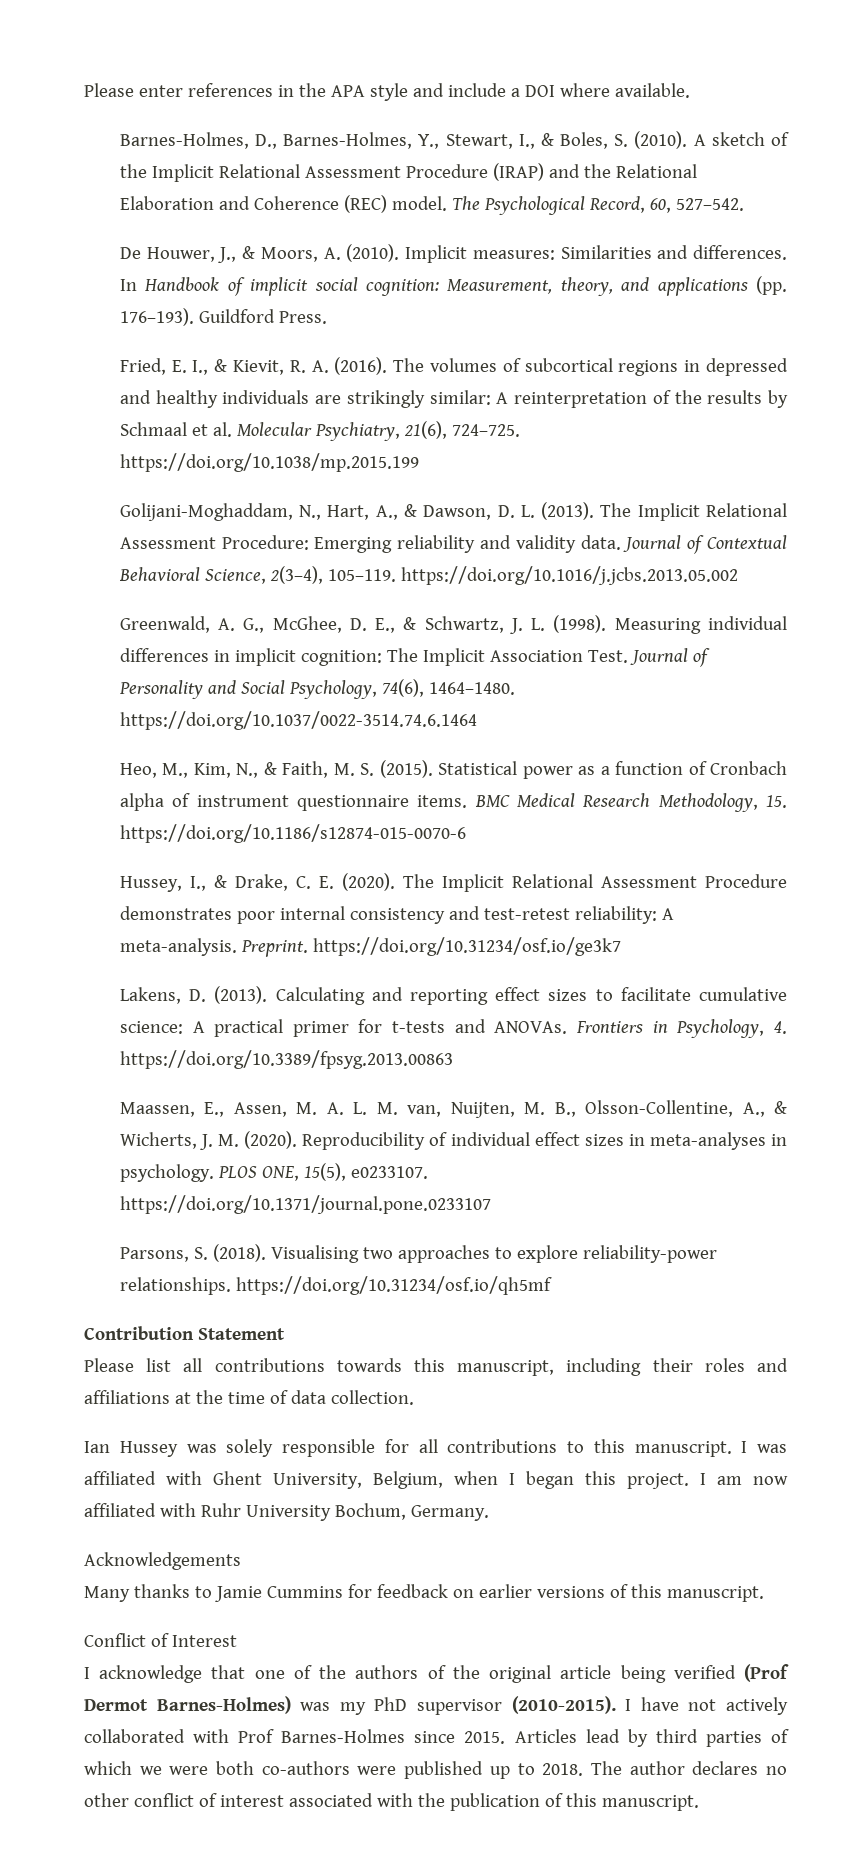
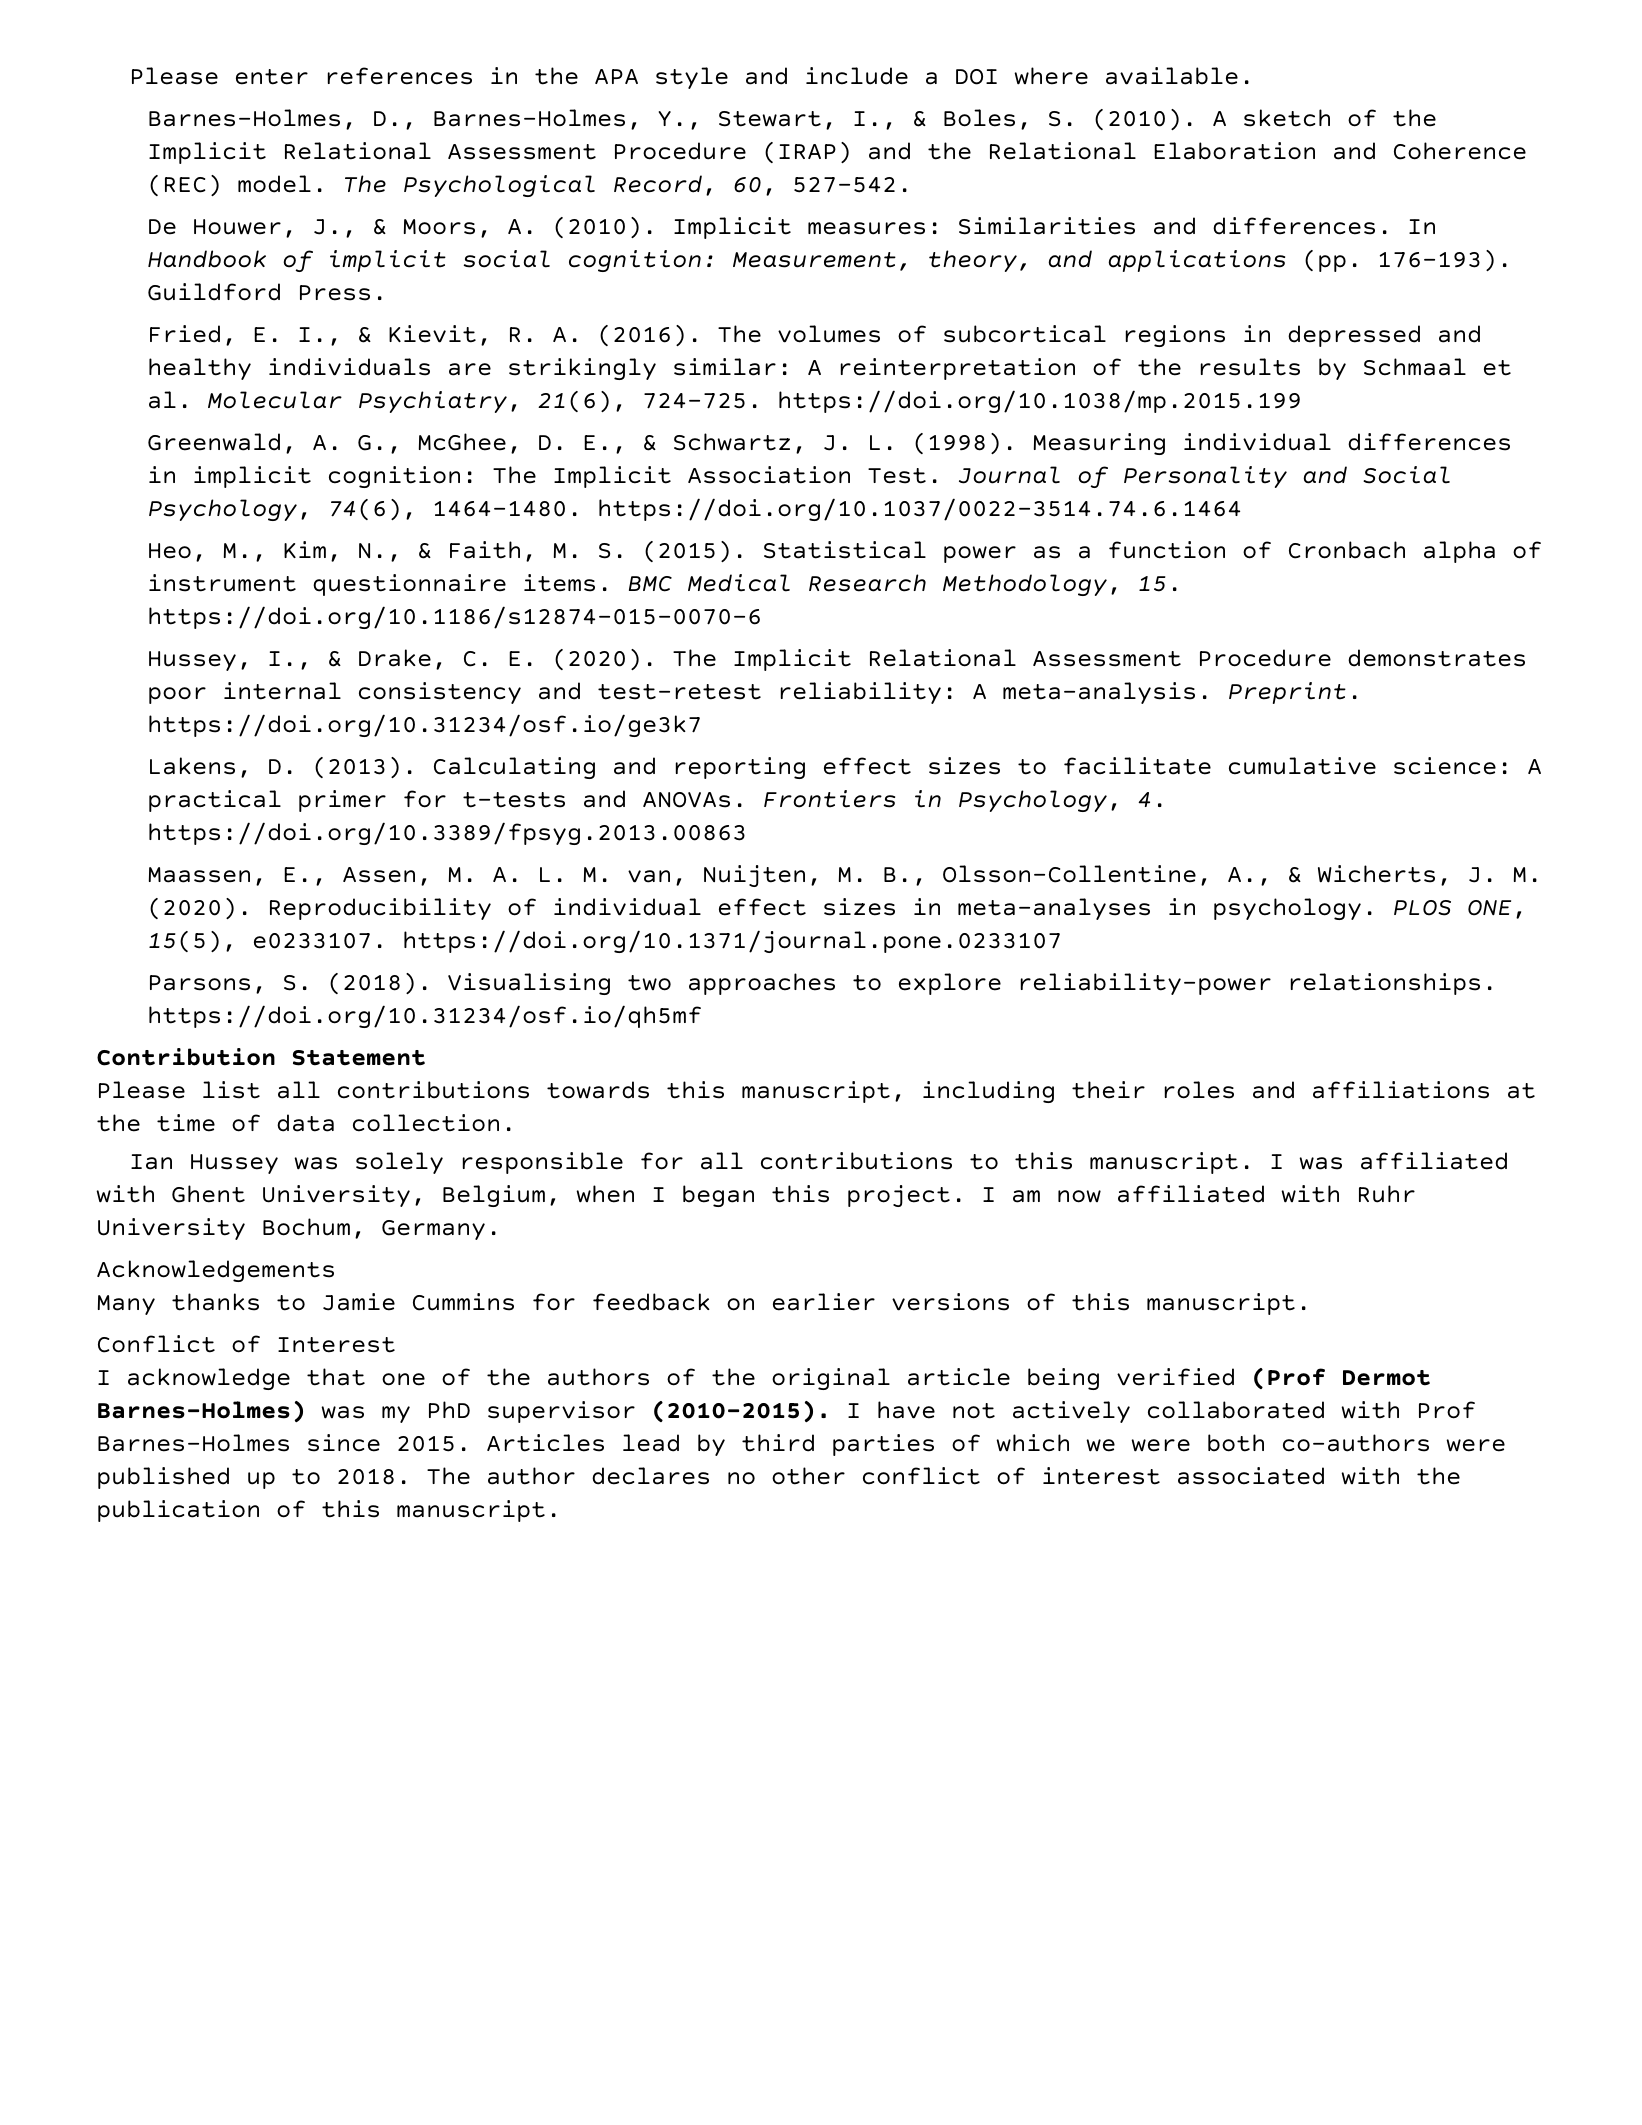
- Golijani-Moghaddam, N., Hart, A., & Dawson, D. L. (2013). The Implicit Relational Assessment Procedure: Emerging reliability and validity data. Journal of Contextual Behavioral Science, 2(3–4), 105–119. https://doi.org/10.1016/j.jcbs.2013.05.002

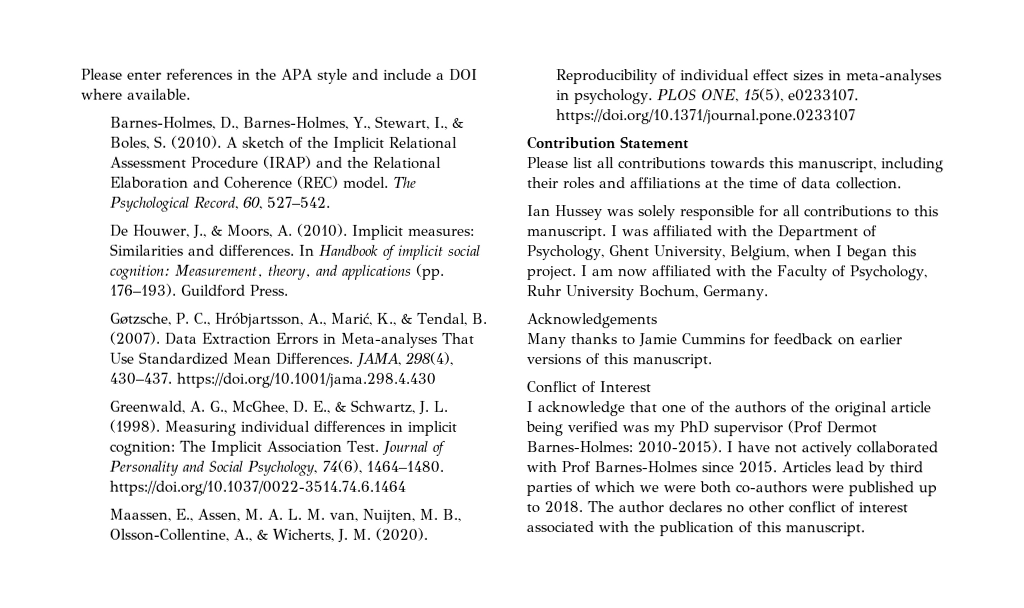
- Fried, E. I., & Kievit, R. A. (2016). The volumes of subcortical regions in depressed and healthy individuals are strikingly similar: A reinterpretation of the results by Schmaal et al. Molecular Psychiatry, 21(6), 724–725. https://doi.org/10.1038/mp.2015.199
+ Gøtzsche, P. C., Hróbjartsson, A., Marić, K., & Tendal, B. (2007). Data Extraction Errors in Meta-analyses That Use Standardized Mean Differences. JAMA, 298(4), 430–437. https://doi.org/10.1001/jama.298.4.430
- Heo, M., Kim, N., & Faith, M. S. (2015). Statistical power as a function of Cronbach alpha of instrument questionnaire items. BMC Medical Research Methodology, 15. https://doi.org/10.1186/s12874-015-0070-6
- Hussey, I., & Drake, C. E. (2020). The Implicit Relational Assessment Procedure demonstrates poor internal consistency and test-retest reliability: A meta-analysis. Preprint. https://doi.org/10.31234/osf.io/ge3k7
- Lakens, D. (2013). Calculating and reporting effect sizes to facilitate cumulative science: A practical primer for t-tests and ANOVAs. Frontiers in Psychology, 4. https://doi.org/10.3389/fpsyg.2013.00863
- Parsons, S. (2018). Visualising two approaches to explore reliability-power relationships. https://doi.org/10.31234/osf.io/qh5mf
- I was affiliated with Ghent University, Belgium, when I began this project.
+ I was affiliated with the Department of Psychology, Ghent University, Belgium, when I began this project.
- I am now affiliated with Ruhr University Bochum, Germany.
+ I am now affiliated with the Faculty of Psychology, Ruhr University Bochum, Germany.
- I acknowledge that one of the authors of the original article being verified (Prof Dermot Barnes-Holmes) was my PhD supervisor (2010-2015).
+ I acknowledge that one of the authors of the original article being verified was my PhD supervisor (Prof Dermot Barnes-Holmes: 2010-2015).

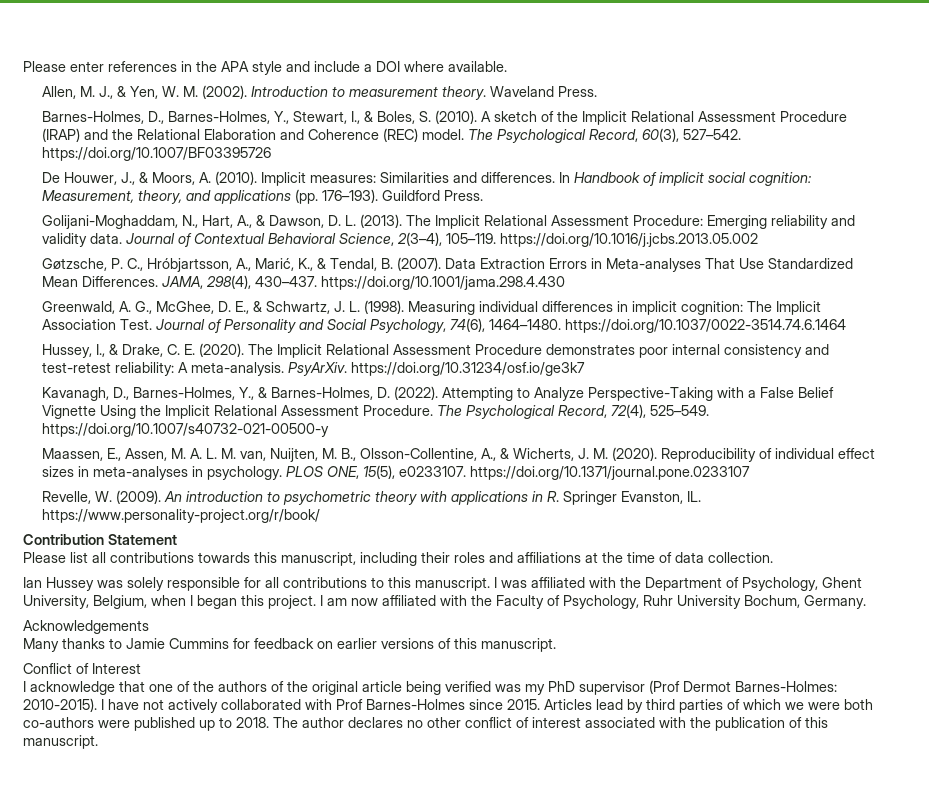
+ Allen, M. J., & Yen, W. M. (2002). Introduction to measurement theory. Waveland Press.
- The Psychological Record, 60, 527–542.
+ The Psychological Record, 60(3), 527–542. https://doi.org/10.1007/BF03395726
+ Golijani-Moghaddam, N., Hart, A., & Dawson, D. L. (2013). The Implicit Relational Assessment Procedure: Emerging reliability and validity data. Journal of Contextual Behavioral Science, 2(3–4), 105–119. https://doi.org/10.1016/j.jcbs.2013.05.002
+ Hussey, I., & Drake, C. E. (2020). The Implicit Relational Assessment Procedure demonstrates poor internal consistency and test-retest reliability: A meta-analysis. PsyArXiv. https://doi.org/10.31234/osf.io/ge3k7
+ Kavanagh, D., Barnes-Holmes, Y., & Barnes-Holmes, D. (2022). Attempting to Analyze Perspective-Taking with a False Belief Vignette Using the Implicit Relational Assessment Procedure. The Psychological Record, 72(4), 525–549. https://doi.org/10.1007/s40732-021-00500-y
+ Revelle, W. (2009). An introduction to psychometric theory with applications in R. Springer Evanston, IL. https://www.personality-project.org/r/book/

